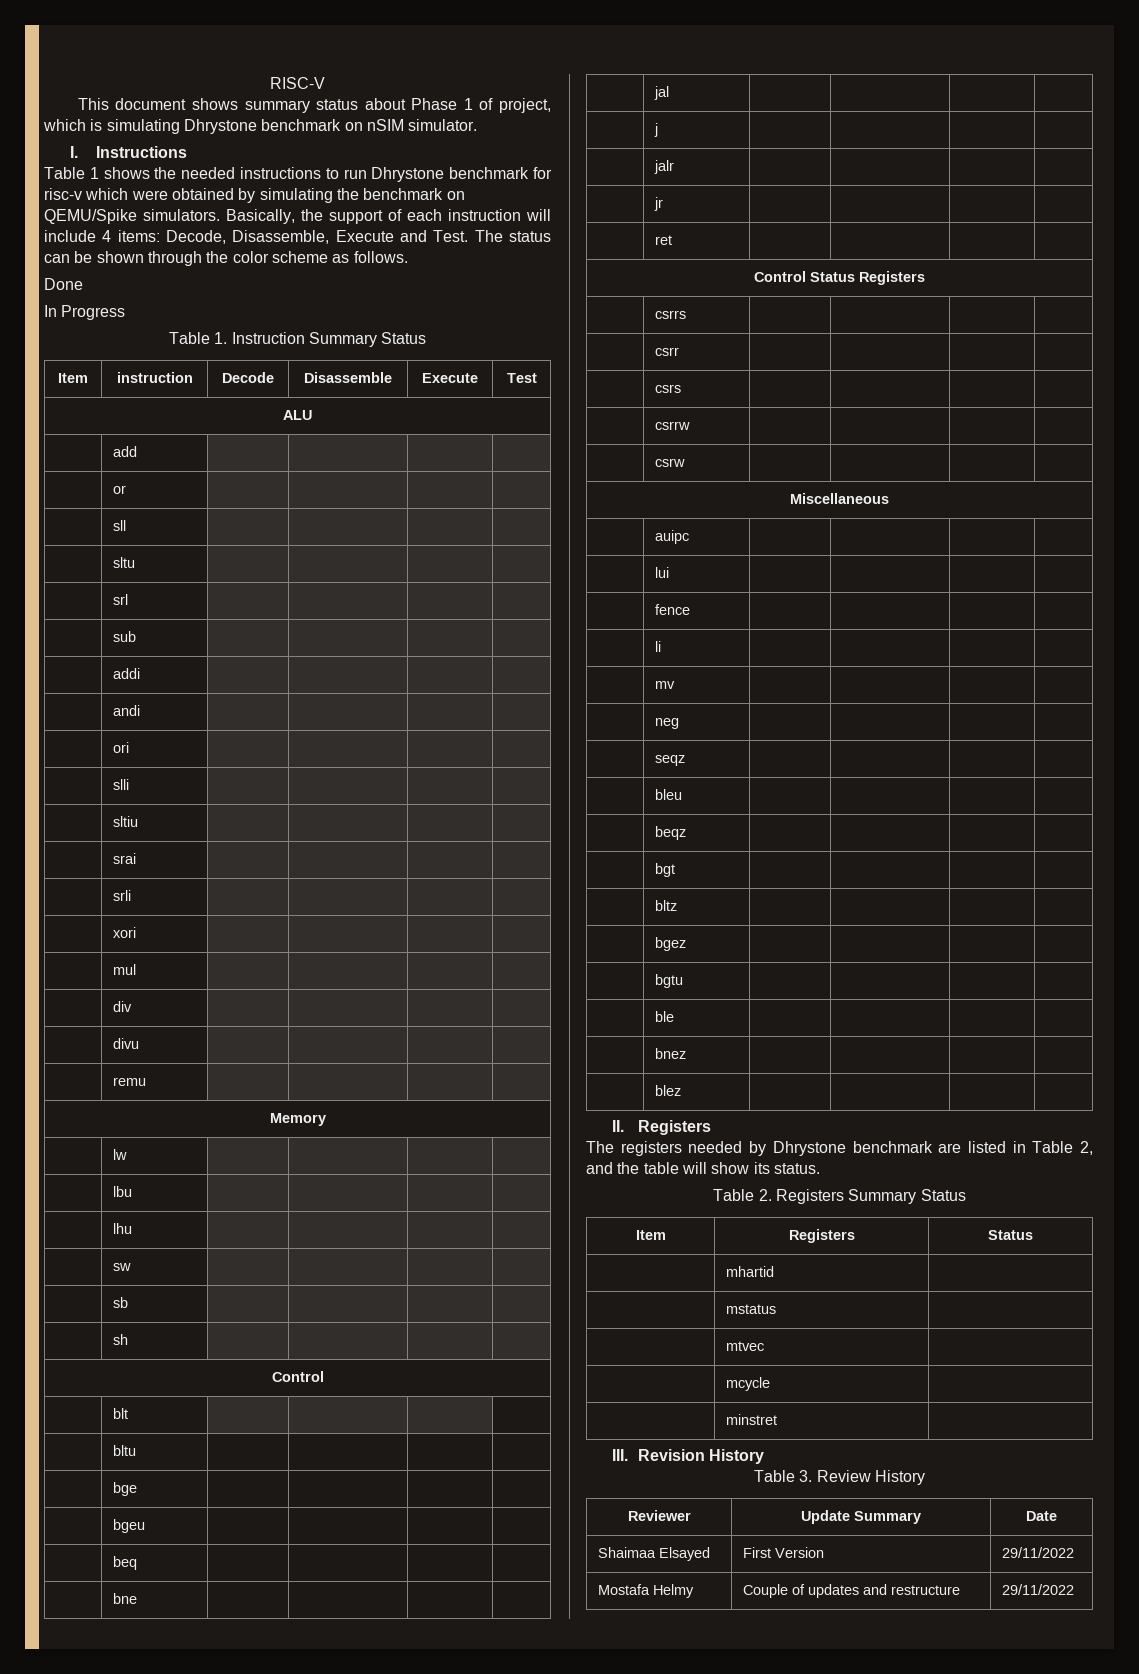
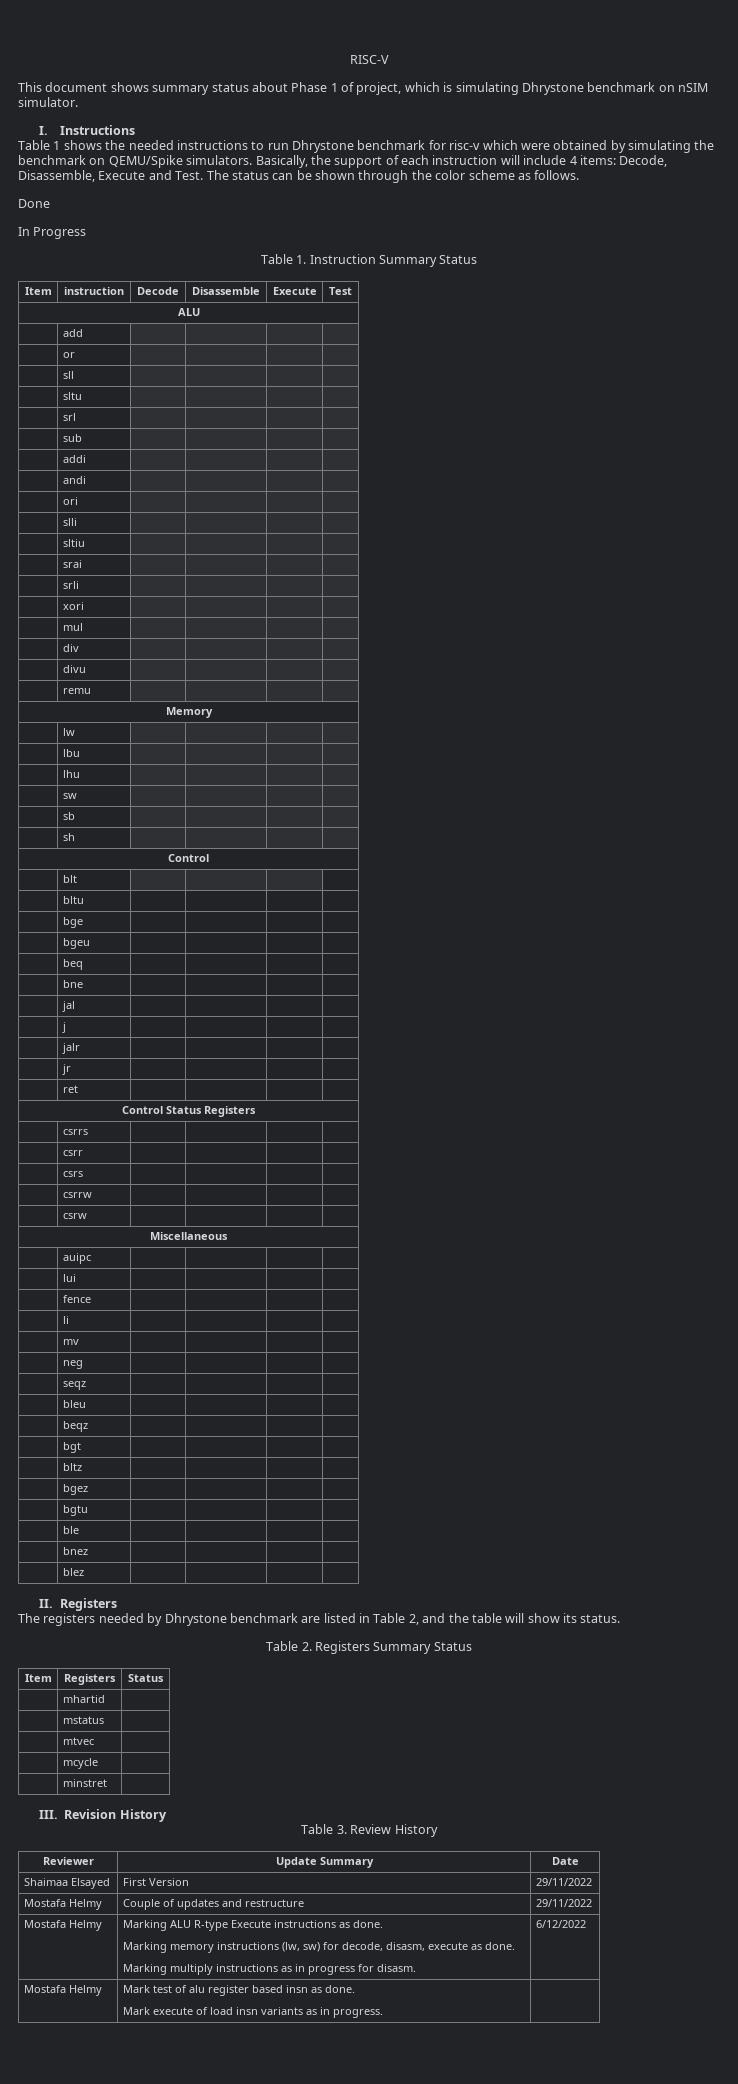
+ Mostafa Helmy | Marking ALU R-type Execute instructions as done.
+ Marking memory instructions (lw, sw) for decode, disasm, execute as done.
+ Marking multiply instructions as in progress for disasm. | 6/12/2022
+ Mostafa Helmy | Mark test of alu register based insn as done.
+ Mark execute of load insn variants as in progress. |

